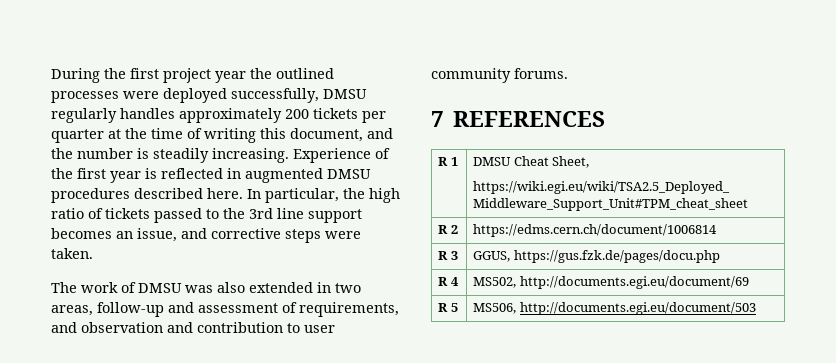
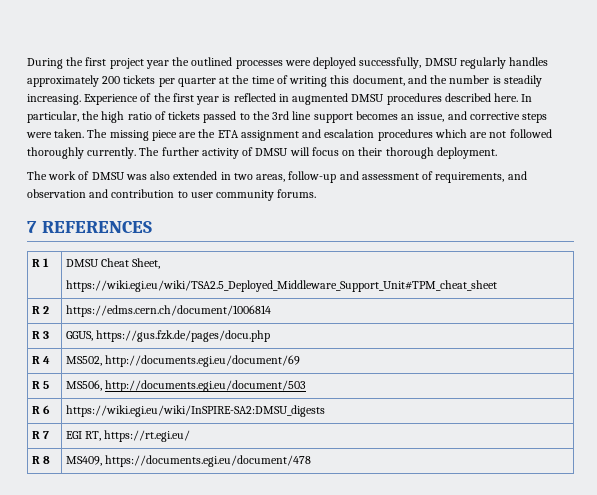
+ The missing piece are the ETA assignment and escalation procedures which are not followed thoroughly currently. The further activity of DMSU will focus on their thorough deployment.
+ R 6 | https://wiki.egi.eu/wiki/InSPIRE-SA2:DMSU_digests
+ R 7 | EGI RT, https://rt.egi.eu/
+ R 8 | MS409, https://documents.egi.eu/document/478

